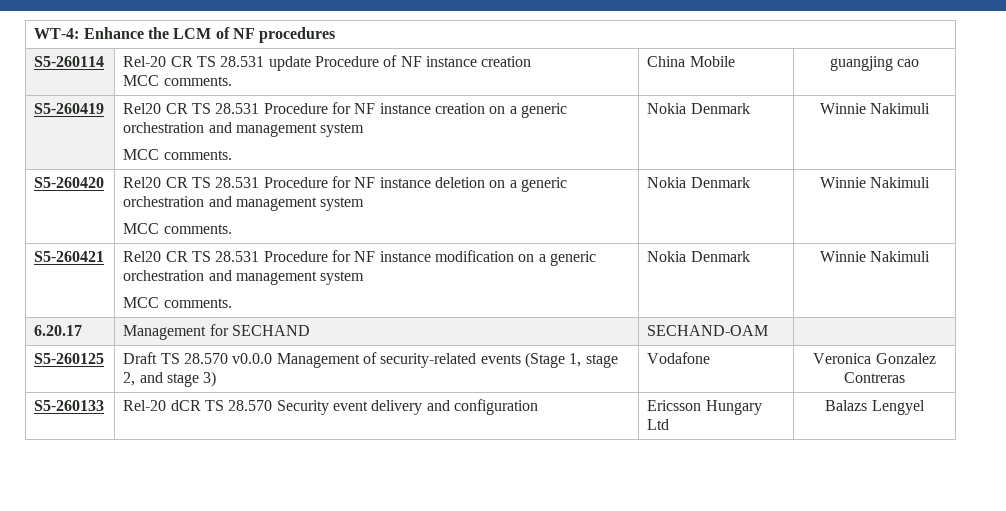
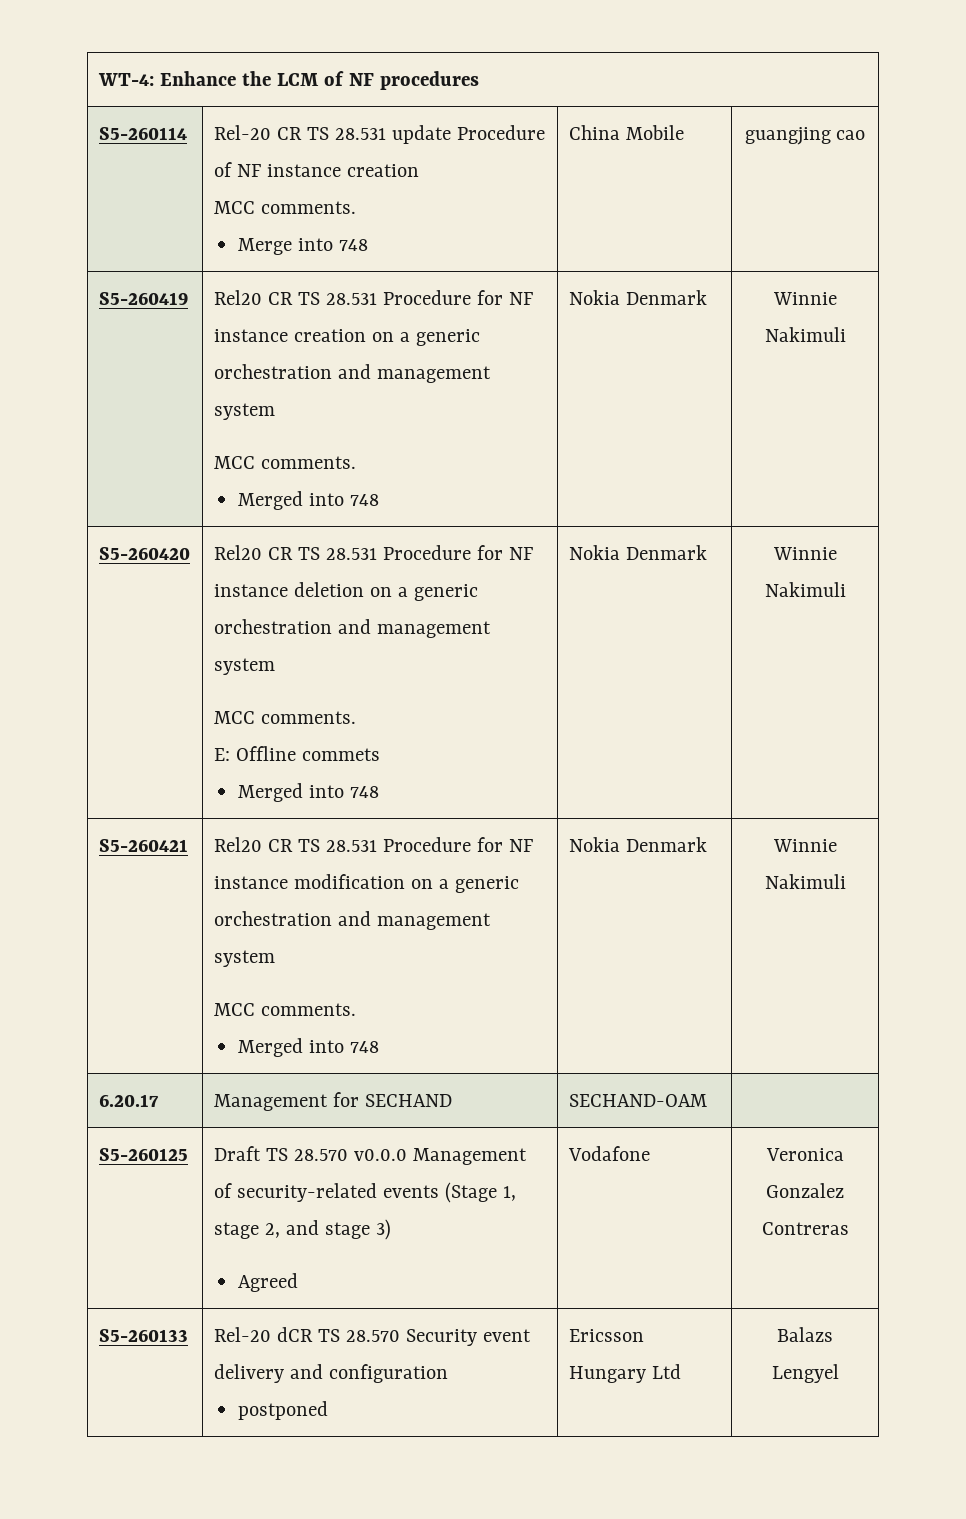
  S5-260114 | Rel-20 CR TS 28.531 update Procedure of NF instance creation
- MCC comments. | China Mobile | guangjing cao
+ MCC comments.
+ Merge into 748 | China Mobile | guangjing cao
  S5-260419 | Rel20 CR TS 28.531 Procedure for NF instance creation on a generic orchestration and management system
- MCC comments. | Nokia Denmark | Winnie Nakimuli
+ MCC comments.
+ Merged into 748 | Nokia Denmark | Winnie Nakimuli
  S5-260420 | Rel20 CR TS 28.531 Procedure for NF instance deletion on a generic orchestration and management system
- MCC comments. | Nokia Denmark | Winnie Nakimuli
+ MCC comments.
+ E: Offline commets
+ Merged into 748 | Nokia Denmark | Winnie Nakimuli
  S5-260421 | Rel20 CR TS 28.531 Procedure for NF instance modification on a generic orchestration and management system
- MCC comments. | Nokia Denmark | Winnie Nakimuli
+ MCC comments.
+ Merged into 748 | Nokia Denmark | Winnie Nakimuli
- S5-260125 | Draft TS 28.570 v0.0.0 Management of security-related events (Stage 1, stage 2, and stage 3) | Vodafone | Veronica Gonzalez Contreras
+ S5-260125 | Draft TS 28.570 v0.0.0 Management of security-related events (Stage 1, stage 2, and stage 3)
+ Agreed | Vodafone | Veronica Gonzalez Contreras
- S5-260133 | Rel-20 dCR TS 28.570 Security event delivery and configuration | Ericsson Hungary Ltd | Balazs Lengyel
+ S5-260133 | Rel-20 dCR TS 28.570 Security event delivery and configuration
+ postponed | Ericsson Hungary Ltd | Balazs Lengyel

